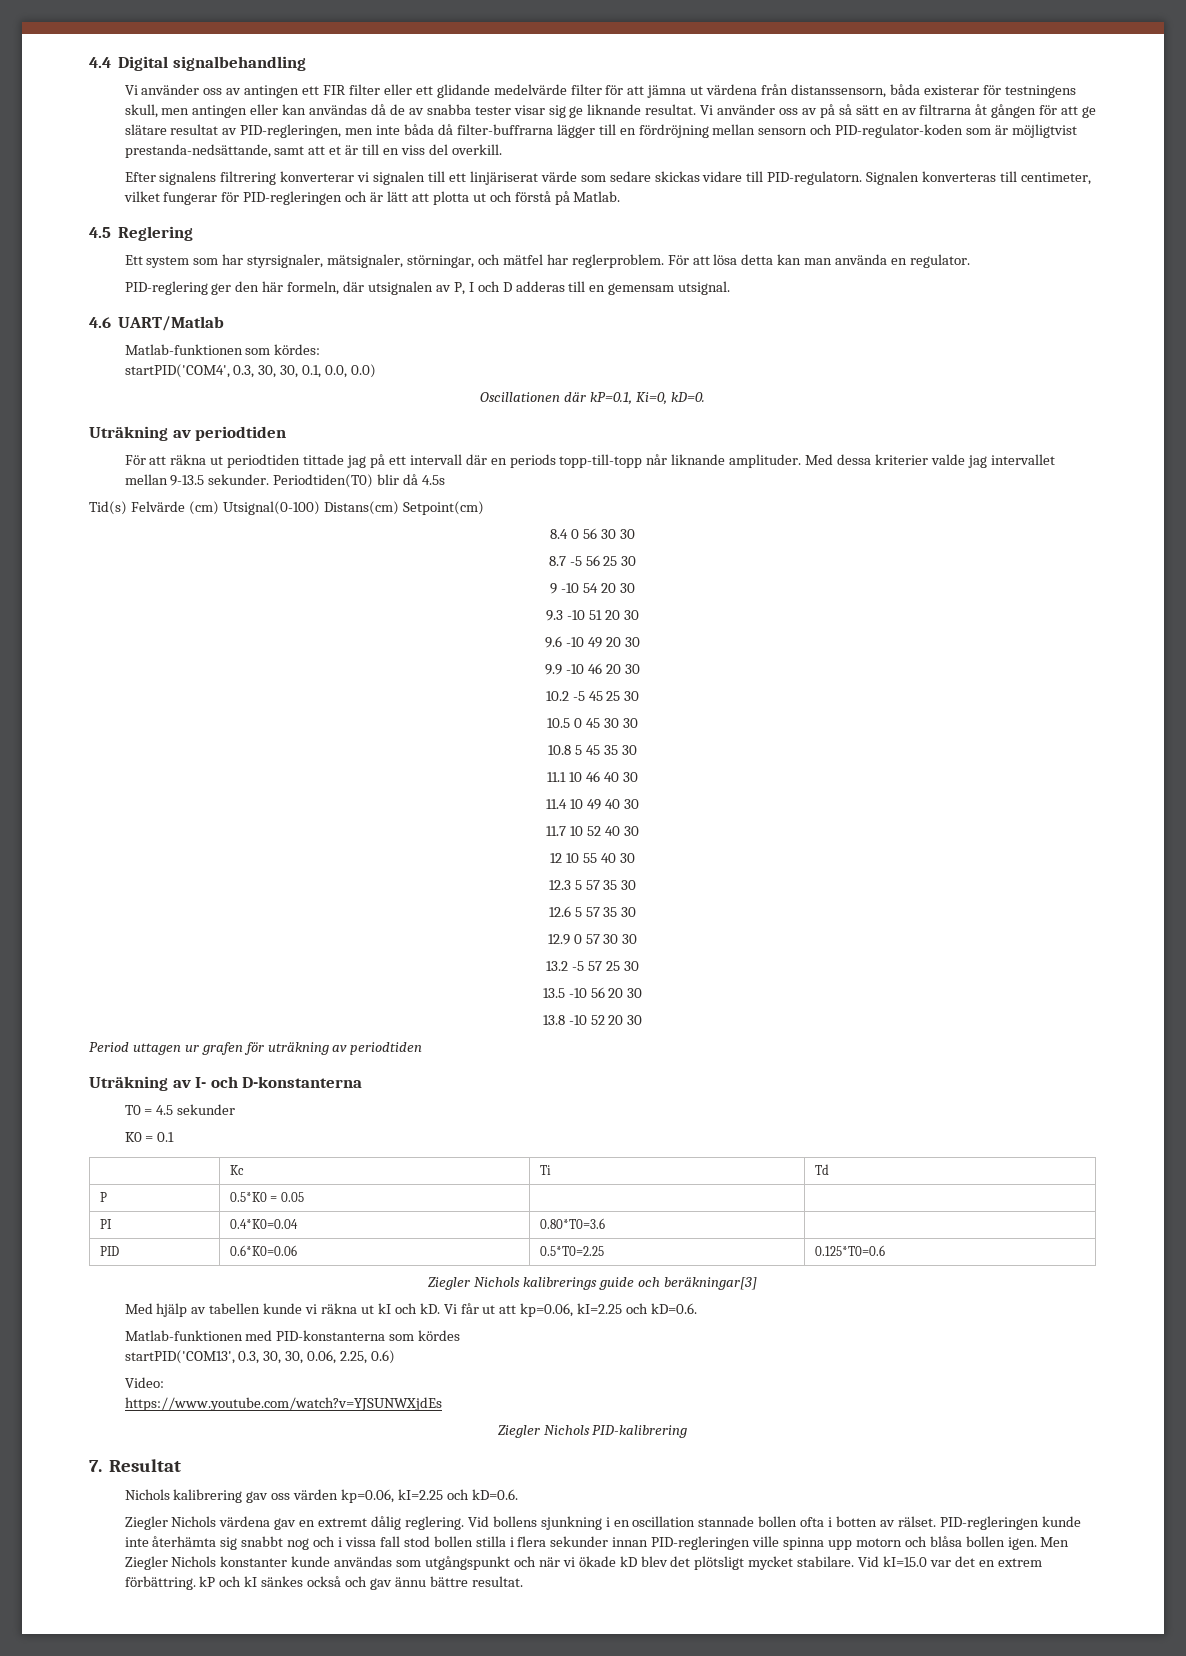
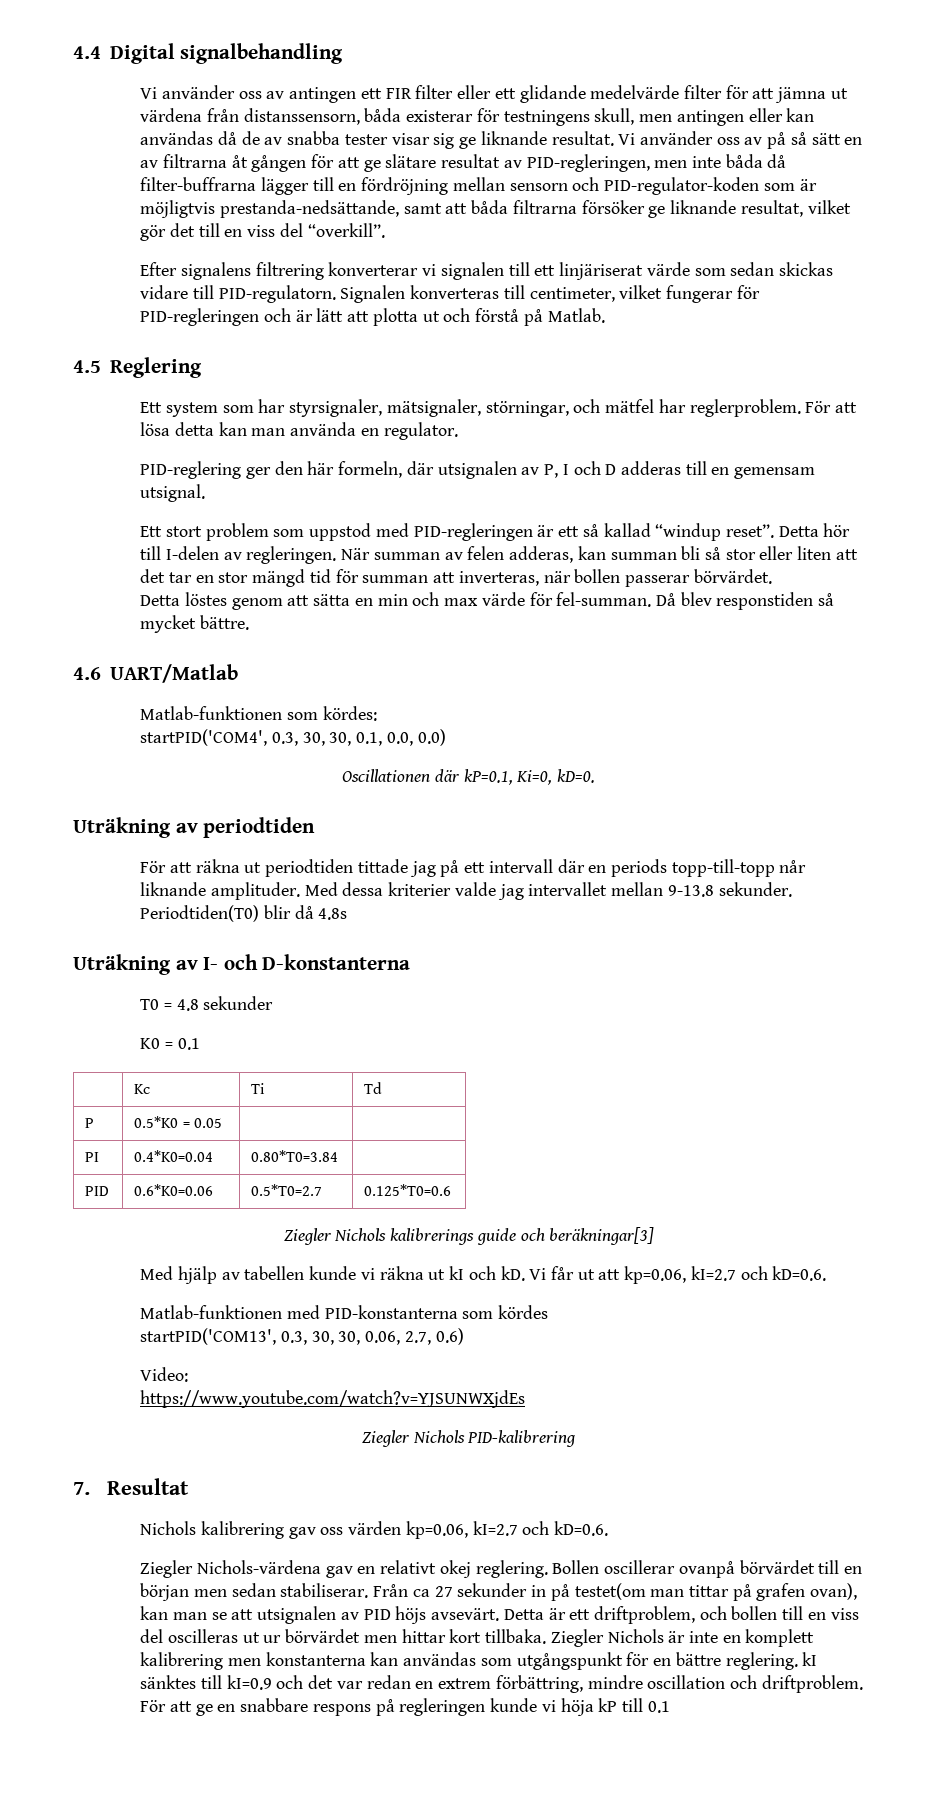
- Vi använder oss av på så sätt en av filtrarna åt gången för att ge slätare resultat av PID-regleringen, men inte båda då filter-buffrarna lägger till en fördröjning mellan sensorn och PID-regulator-koden som är möjligtvist prestanda-nedsättande, samt att et är till en viss del overkill.
+ Vi använder oss av på så sätt en av filtrarna åt gången för att ge slätare resultat av PID-regleringen, men inte båda då filter-buffrarna lägger till en fördröjning mellan sensorn och PID-regulator-koden som är möjligtvis prestanda-nedsättande, samt att båda filtrarna försöker ge liknande resultat, vilket gör det till en viss del “overkill”.
- Efter signalens filtrering konverterar vi signalen till ett linjäriserat värde som sedare skickas vidare till PID-regulatorn.
+ Efter signalens filtrering konverterar vi signalen till ett linjäriserat värde som sedan skickas vidare till PID-regulatorn.
+ Ett stort problem som uppstod med PID-regleringen är ett så kallad “windup reset”. Detta hör till I-delen av regleringen. När summan av felen adderas, kan summan bli så stor eller liten att det tar en stor mängd tid för summan att inverteras, när bollen passerar börvärdet.
+ Detta löstes genom att sätta en min och max värde för fel-summan. Då blev responstiden så mycket bättre.
- Med dessa kriterier valde jag intervallet mellan 9-13.5 sekunder.
+ Med dessa kriterier valde jag intervallet mellan 9-13.8 sekunder.
- Periodtiden(T0) blir då 4.5s
- Tid(s) Felvärde (cm) Utsignal(0-100) Distans(cm) Setpoint(cm)
- 8.4 0 56 30 30
- 8.7 -5 56 25 30
- 9 -10 54 20 30
- 9.3 -10 51 20 30
- 9.6 -10 49 20 30
- 9.9 -10 46 20 30
- 10.2 -5 45 25 30
- 10.5 0 45 30 30
- 10.8 5 45 35 30
- 11.1 10 46 40 30
- 11.4 10 49 40 30
- 11.7 10 52 40 30
- 12 10 55 40 30
- 12.3 5 57 35 30
- 12.6 5 57 35 30
- 12.9 0 57 30 30
- 13.2 -5 57 25 30
- 13.5 -10 56 20 30
- 13.8 -10 52 20 30
- Period uttagen ur grafen för uträkning av periodtiden
+ Periodtiden(T0) blir då 4.8s
- T0 = 4.5 sekunder
+ T0 = 4.8 sekunder
- PI | 0.4*K0=0.04 | 0.80*T0=3.6 |
+ PI | 0.4*K0=0.04 | 0.80*T0=3.84 |
- PID | 0.6*K0=0.06 | 0.5*T0=2.25 | 0.125*T0=0.6
+ PID | 0.6*K0=0.06 | 0.5*T0=2.7 | 0.125*T0=0.6
- Vi får ut att kp=0.06, kI=2.25 och kD=0.6.
+ Vi får ut att kp=0.06, kI=2.7 och kD=0.6.
- startPID('COM13', 0.3, 30, 30, 0.06, 2.25, 0.6)
+ startPID('COM13', 0.3, 30, 30, 0.06, 2.7, 0.6)
- Nichols kalibrering gav oss värden kp=0.06, kI=2.25 och kD=0.6.
+ Nichols kalibrering gav oss värden kp=0.06, kI=2.7 och kD=0.6.
- Ziegler Nichols värdena gav en extremt dålig reglering. Vid bollens sjunkning i en oscillation stannade bollen ofta i botten av rälset. PID-regleringen kunde inte återhämta sig snabbt nog och i vissa fall stod bollen stilla i flera sekunder innan PID-regleringen ville spinna upp motorn och blåsa bollen igen. Men Ziegler Nichols konstanter kunde användas som utgångspunkt och när vi ökade kD blev det plötsligt mycket stabilare. Vid kI=15.0 var det en extrem förbättring. kP och kI sänkes också och gav ännu bättre resultat.
+ Ziegler Nichols-värdena gav en relativt okej reglering. Bollen oscillerar ovanpå börvärdet till en början men sedan stabiliserar. Från ca 27 sekunder in på testet(om man tittar på grafen ovan), kan man se att utsignalen av PID höjs avsevärt. Detta är ett driftproblem, och bollen till en viss del oscilleras ut ur börvärdet men hittar kort tillbaka. Ziegler Nichols är inte en komplett kalibrering men konstanterna kan användas som utgångspunkt för en bättre reglering. kI sänktes till kI=0.9 och det var redan en extrem förbättring, mindre oscillation och driftproblem. För att ge en snabbare respons på regleringen kunde vi höja kP till 0.1

